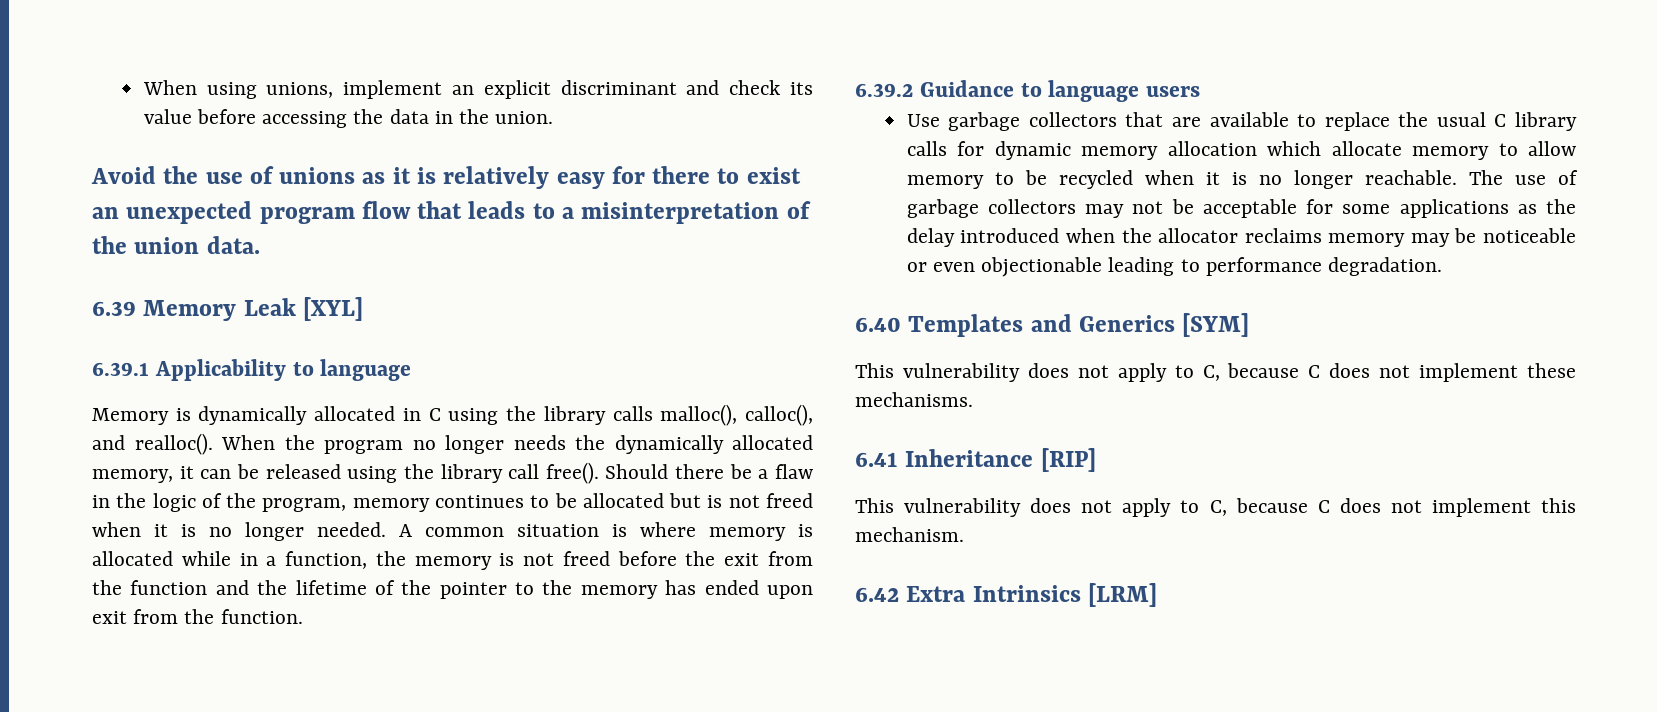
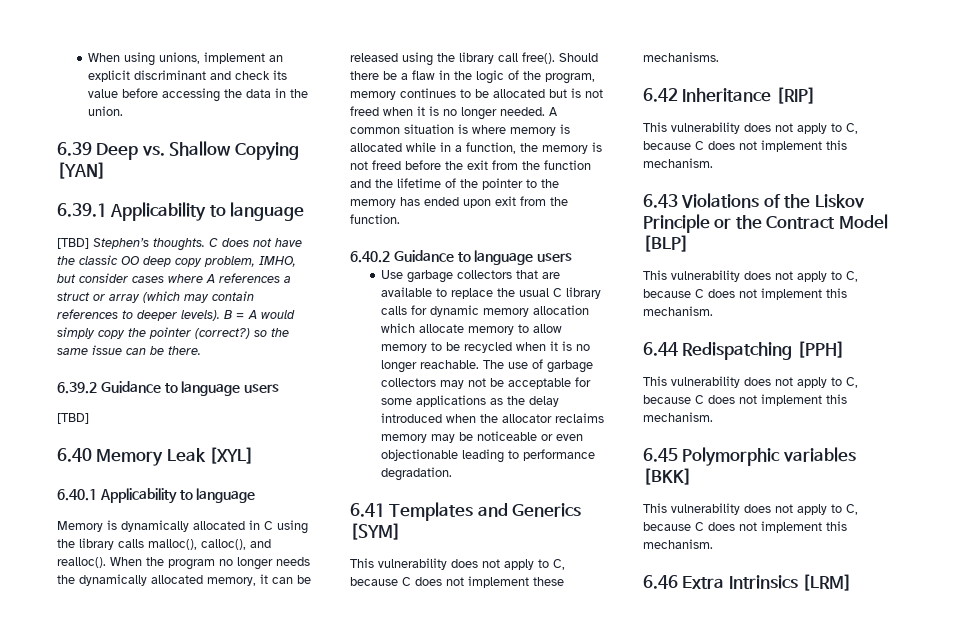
- Avoid the use of unions as it is relatively easy for there to exist an unexpected program flow that leads to a misinterpretation of the union data.
- 6.39 Memory Leak [XYL]
+ 6.39 Deep vs. Shallow Copying [YAN]
+ 6.39.1 Applicability to language
+ [TBD] Stephen’s thoughts. C does not have the classic OO deep copy problem, IMHO, but consider cases where A references a struct or array (which may contain references to deeper levels). B = A would simply copy the pointer (correct?) so the same issue can be there.
+ 6.39.2 Guidance to language users
+ [TBD]
+ 6.40 Memory Leak [XYL]
- 6.39.1 Applicability to language
+ 6.40.1 Applicability to language
- 6.39.2 Guidance to language users
+ 6.40.2 Guidance to language users
- 6.40 Templates and Generics [SYM]
+ 6.41 Templates and Generics [SYM]
- 6.41 Inheritance [RIP]
+ 6.42 Inheritance [RIP]
- 6.42 Extra Intrinsics [LRM]
+ 6.43 Violations of the Liskov Principle or the Contract Model [BLP]
+ This vulnerability does not apply to C, because C does not implement this mechanism.
+ 6.44 Redispatching [PPH]
+ This vulnerability does not apply to C, because C does not implement this mechanism.
+ 6.45 Polymorphic variables [BKK]
+ This vulnerability does not apply to C, because C does not implement this mechanism.
+ 6.46 Extra Intrinsics [LRM]

